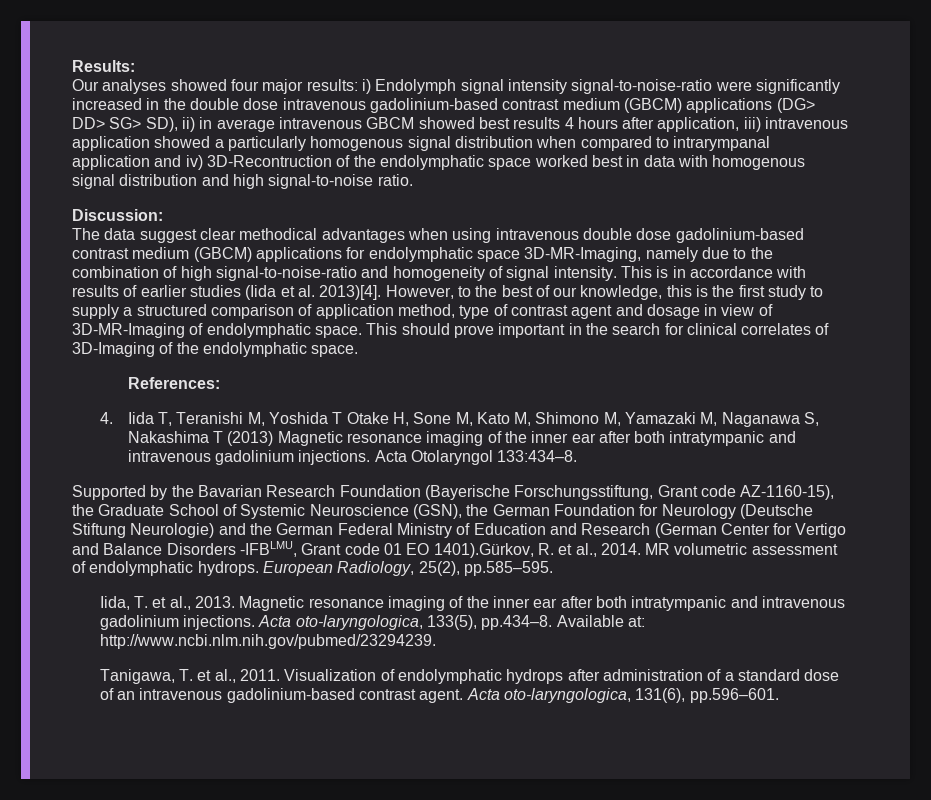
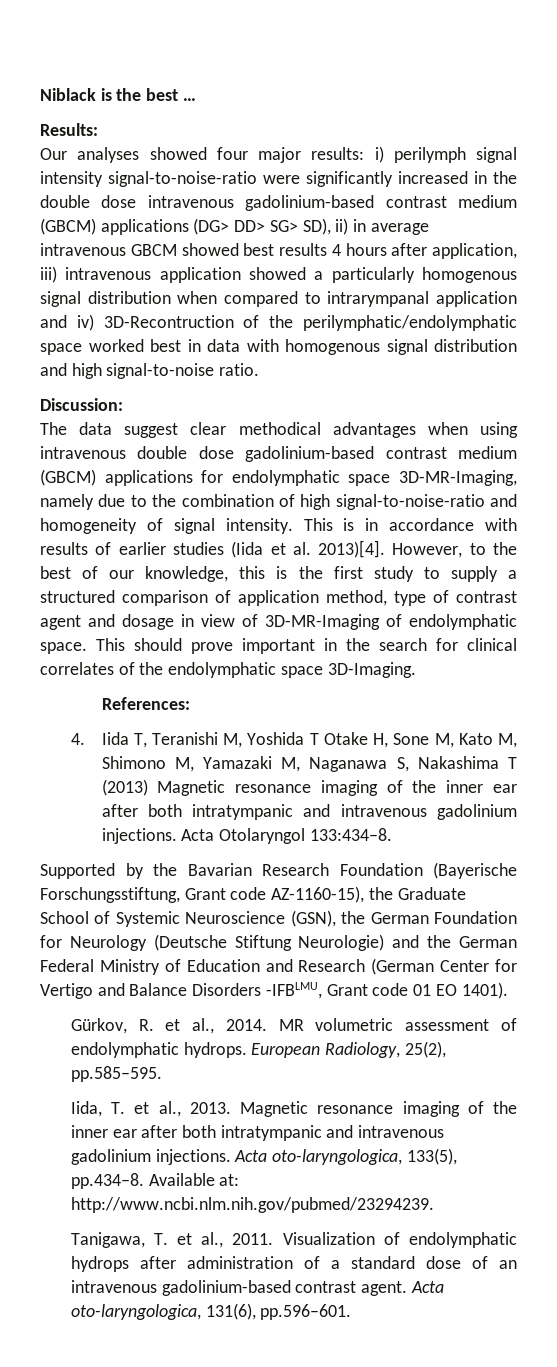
+ Niblack is the best …
- i) Endolymph signal intensity signal-to-noise-ratio were significantly increased in the double dose intravenous gadolinium-based contrast medium (GBCM) applications (DG> DD> SG> SD), ii) in average intravenous GBCM showed best results 4 hours after application, iii) intravenous application showed a particularly homogenous signal distribution when compared to intrarympanal application and iv) 3D-Recontruction of the endolymphatic space worked best in data with homogenous signal distribution and high signal-to-noise ratio.
+ i) perilymph signal intensity signal-to-noise-ratio were significantly increased in the double dose intravenous gadolinium-based contrast medium (GBCM) applications (DG> DD> SG> SD), ii) in average intravenous GBCM showed best results 4 hours after application, iii) intravenous application showed a particularly homogenous signal distribution when compared to intrarympanal application and iv) 3D-Recontruction of the perilymphatic/endolymphatic space worked best in data with homogenous signal distribution and high signal-to-noise ratio.
- This should prove important in the search for clinical correlates of 3D-Imaging of the endolymphatic space.
+ This should prove important in the search for clinical correlates of the endolymphatic space 3D-Imaging.
- Supported by the Bavarian Research Foundation (Bayerische Forschungsstiftung, Grant code AZ-1160-15), the Graduate School of Systemic Neuroscience (GSN), the German Foundation for Neurology (Deutsche Stiftung Neurologie) and the German Federal Ministry of Education and Research (German Center for Vertigo and Balance Disorders -IFBLMU, Grant code 01 EO 1401).Gürkov, R. et al., 2014.
+ Supported by the Bavarian Research Foundation (Bayerische Forschungsstiftung, Grant code AZ-1160-15), the Graduate School of Systemic Neuroscience (GSN), the German Foundation for Neurology (Deutsche Stiftung Neurologie) and the German Federal Ministry of Education and Research (German Center for Vertigo and Balance Disorders -IFBLMU, Grant code 01 EO 1401).
+ Gürkov, R. et al., 2014.

